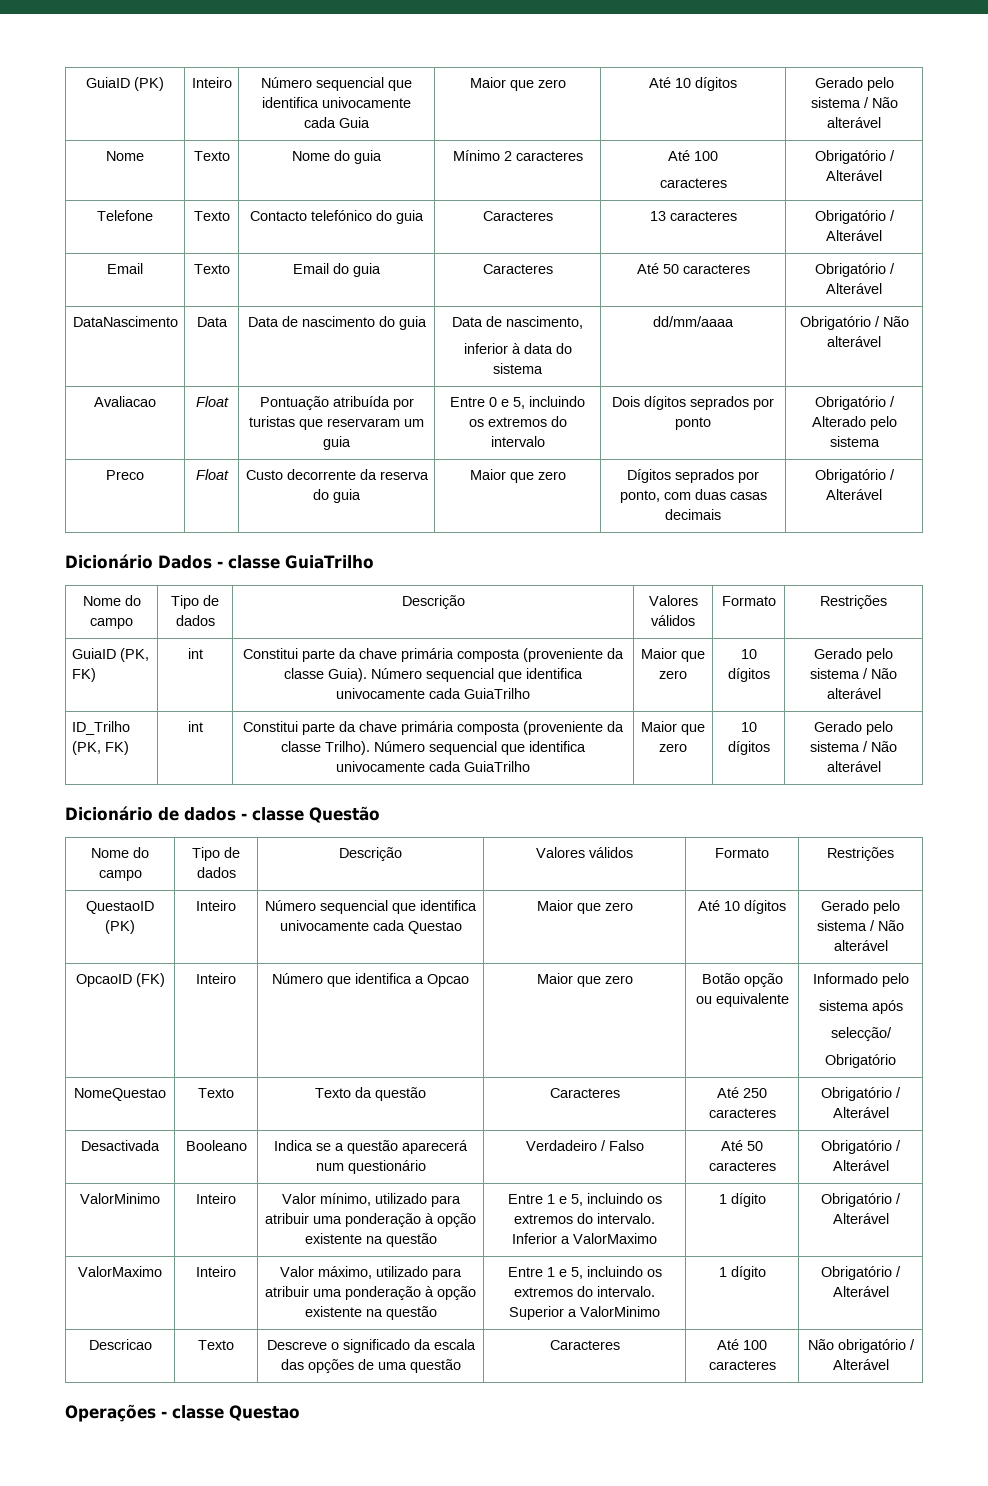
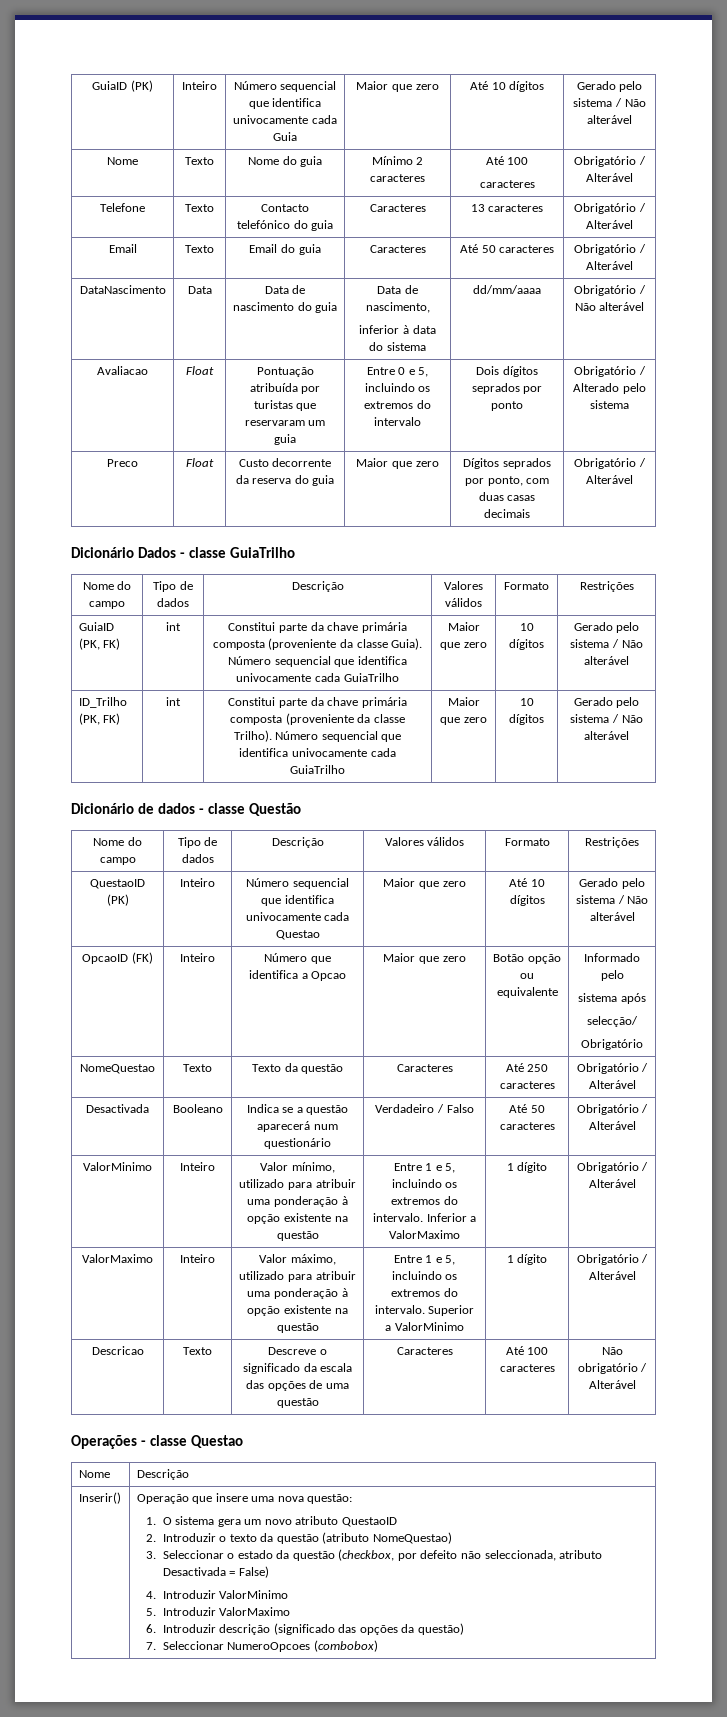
+ Nome | Descrição
+ Inserir() | Operação que insere uma nova questão:
+ 1. O sistema gera um novo atributo QuestaoID
+ 2. Introduzir o texto da questão (atributo NomeQuestao)
+ 3. Seleccionar o estado da questão (checkbox, por defeito não seleccionada, atributo Desactivada = False)
+ 4. Introduzir ValorMinimo
+ 5. Introduzir ValorMaximo
+ 6. Introduzir descrição (significado das opções da questão)
+ 7. Seleccionar NumeroOpcoes (combobox)

